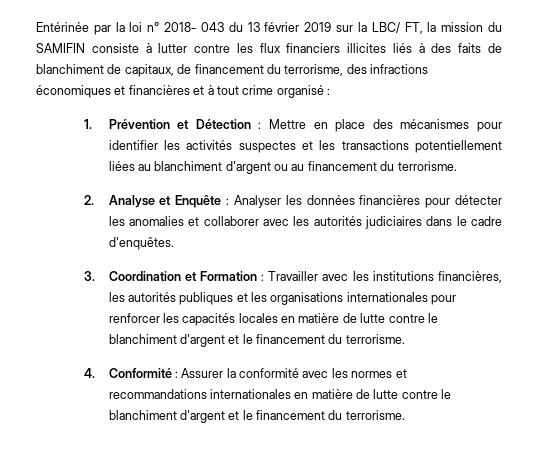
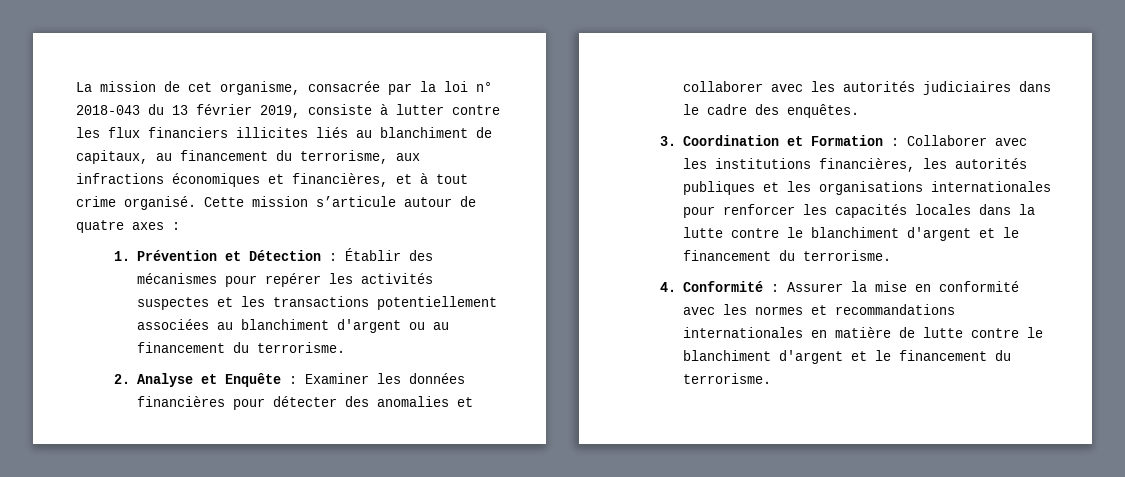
- Entérinée par la loi n° 2018- 043 du 13 février 2019 sur la LBC/ FT, la mission du SAMIFIN consiste à lutter contre les flux financiers illicites liés à des faits de blanchiment de capitaux, de financement du terrorisme, des infractions économiques et financières et à tout crime organisé :
+ La mission de cet organisme, consacrée par la loi n° 2018-043 du 13 février 2019, consiste à lutter contre les flux financiers illicites liés au blanchiment de capitaux, au financement du terrorisme, aux infractions économiques et financières, et à tout crime organisé. Cette mission s’articule autour de quatre axes :
- 1. Prévention et Détection : Mettre en place des mécanismes pour identifier les activités suspectes et les transactions potentiellement liées au blanchiment d'argent ou au financement du terrorisme.
+ 1. Prévention et Détection : Établir des mécanismes pour repérer les activités suspectes et les transactions potentiellement associées au blanchiment d'argent ou au financement du terrorisme.
- 2. Analyse et Enquête : Analyser les données financières pour détecter les anomalies et collaborer avec les autorités judiciaires dans le cadre d'enquêtes.
+ 2. Analyse et Enquête : Examiner les données financières pour détecter des anomalies et collaborer avec les autorités judiciaires dans le cadre des enquêtes.
- 3. Coordination et Formation : Travailler avec les institutions financières, les autorités publiques et les organisations internationales pour renforcer les capacités locales en matière de lutte contre le blanchiment d'argent et le financement du terrorisme.
+ 3. Coordination et Formation : Collaborer avec les institutions financières, les autorités publiques et les organisations internationales pour renforcer les capacités locales dans la lutte contre le blanchiment d'argent et le financement du terrorisme.
- 4. Conformité : Assurer la conformité avec les normes et recommandations internationales en matière de lutte contre le blanchiment d'argent et le financement du terrorisme.
+ 4. Conformité : Assurer la mise en conformité avec les normes et recommandations internationales en matière de lutte contre le blanchiment d'argent et le financement du terrorisme.

